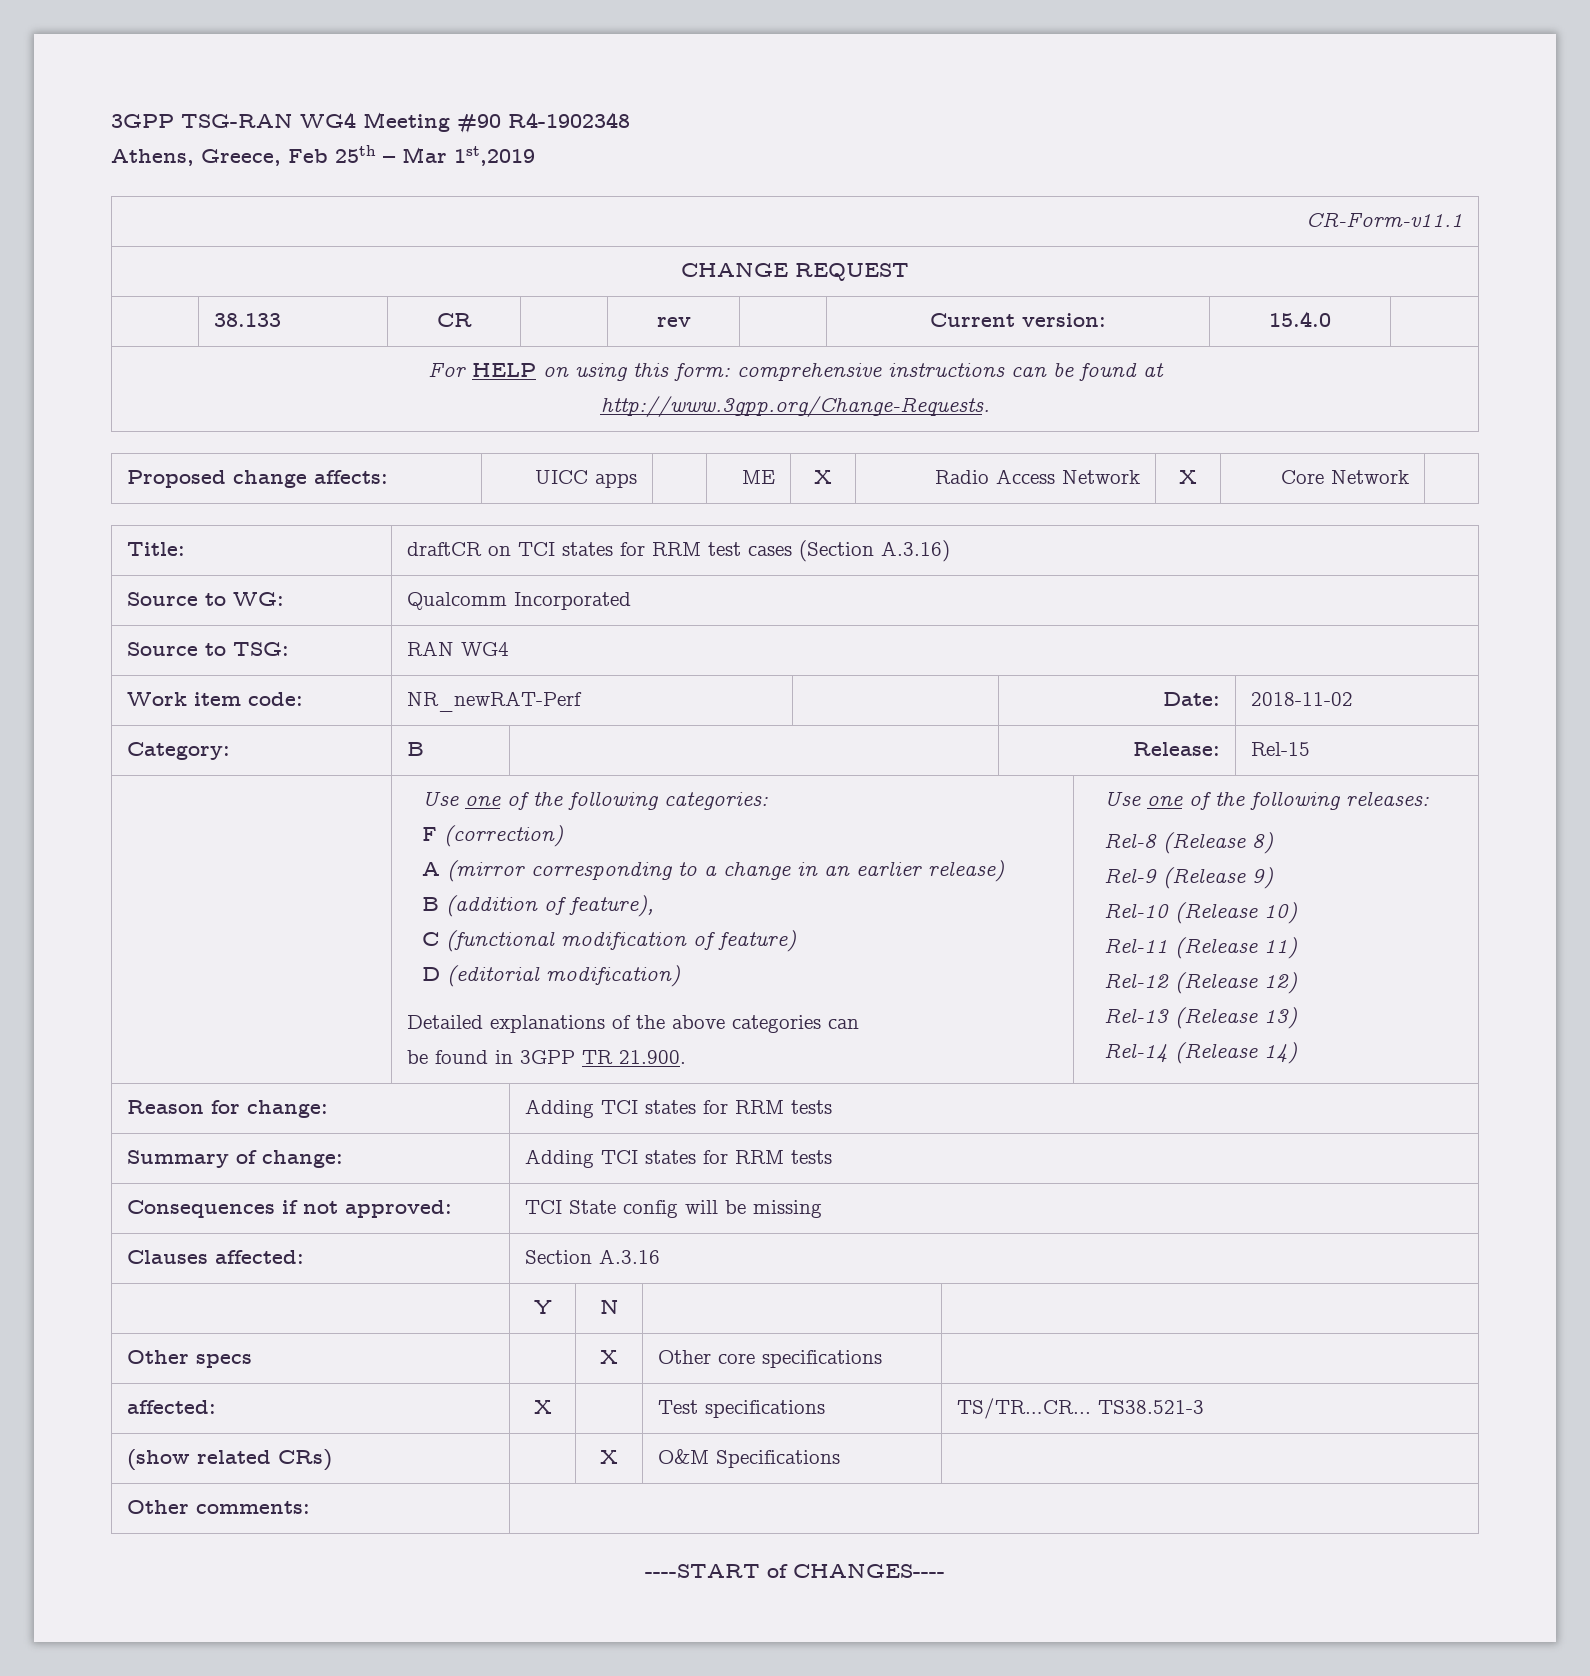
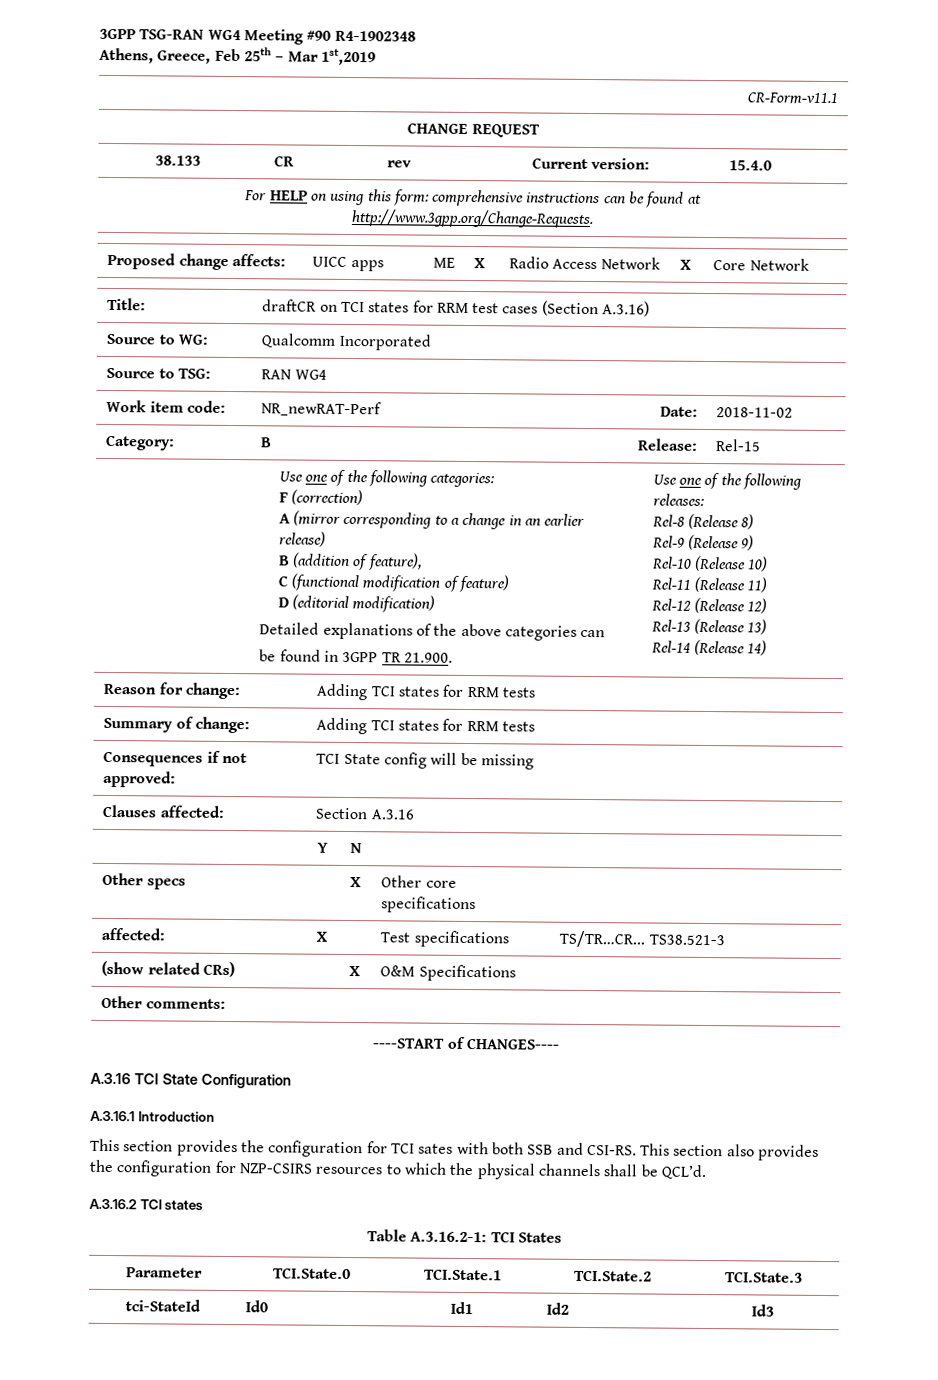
+ A.3.16 TCI State Configuration
+ A.3.16.1 Introduction
+ This section provides the configuration for TCI sates with both SSB and CSI-RS. This section also provides the configuration for NZP-CSIRS resources to which the physical channels shall be QCL’d.
+ A.3.16.2 TCI states
+ Table A.3.16.2-1: TCI States
+ Parameter | TCI.State.0 | TCI.State.1 | TCI.State.2 | TCI.State.3
+ tci-StateId | Id0 | Id1 | Id2 | Id3

